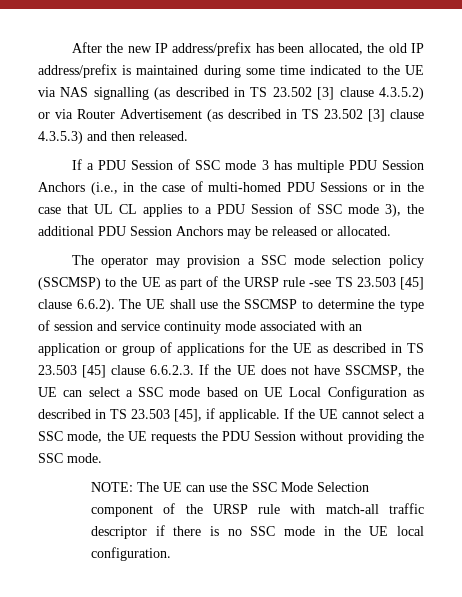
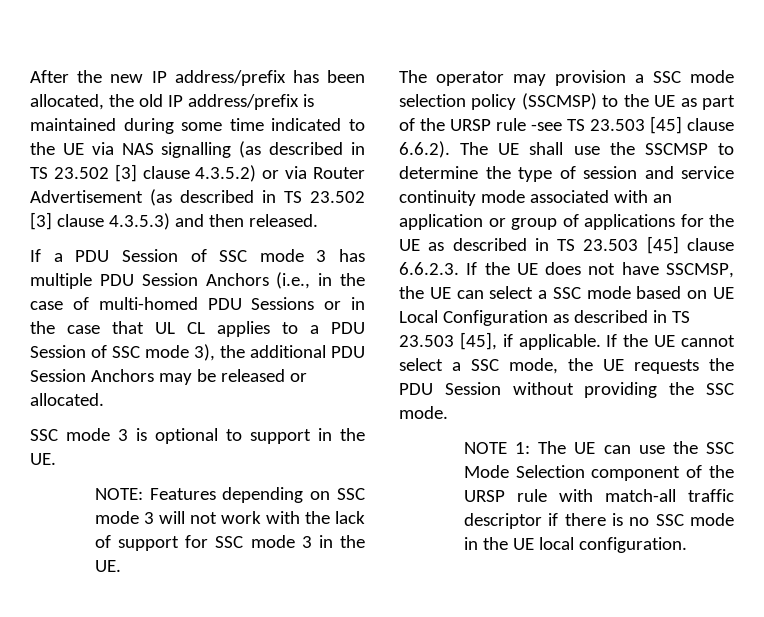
+ SSC mode 3 is optional to support in the UE.
+ NOTE: Features depending on SSC mode 3 will not work with the lack of support for SSC mode 3 in the UE.
- NOTE: The UE can use the SSC Mode Selection component of the URSP rule with match-all traffic descriptor if there is no SSC mode in the UE local configuration.
+ NOTE 1: The UE can use the SSC Mode Selection component of the URSP rule with match-all traffic descriptor if there is no SSC mode in the UE local configuration.

